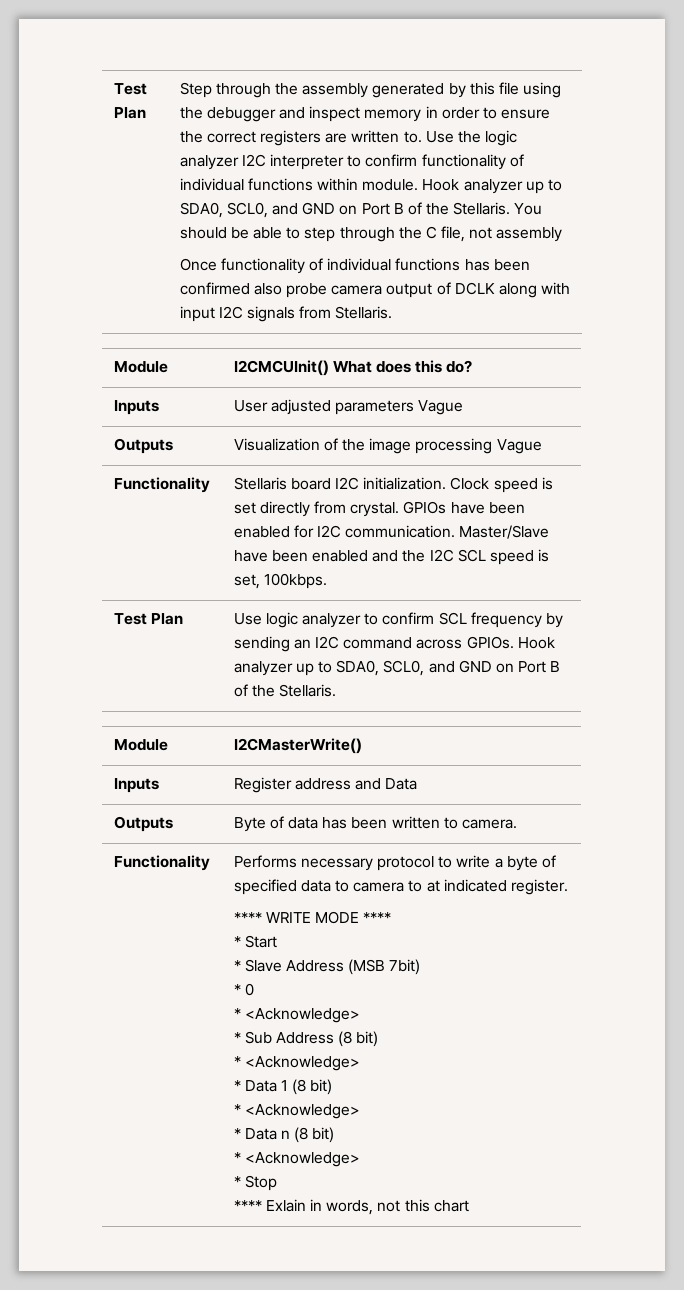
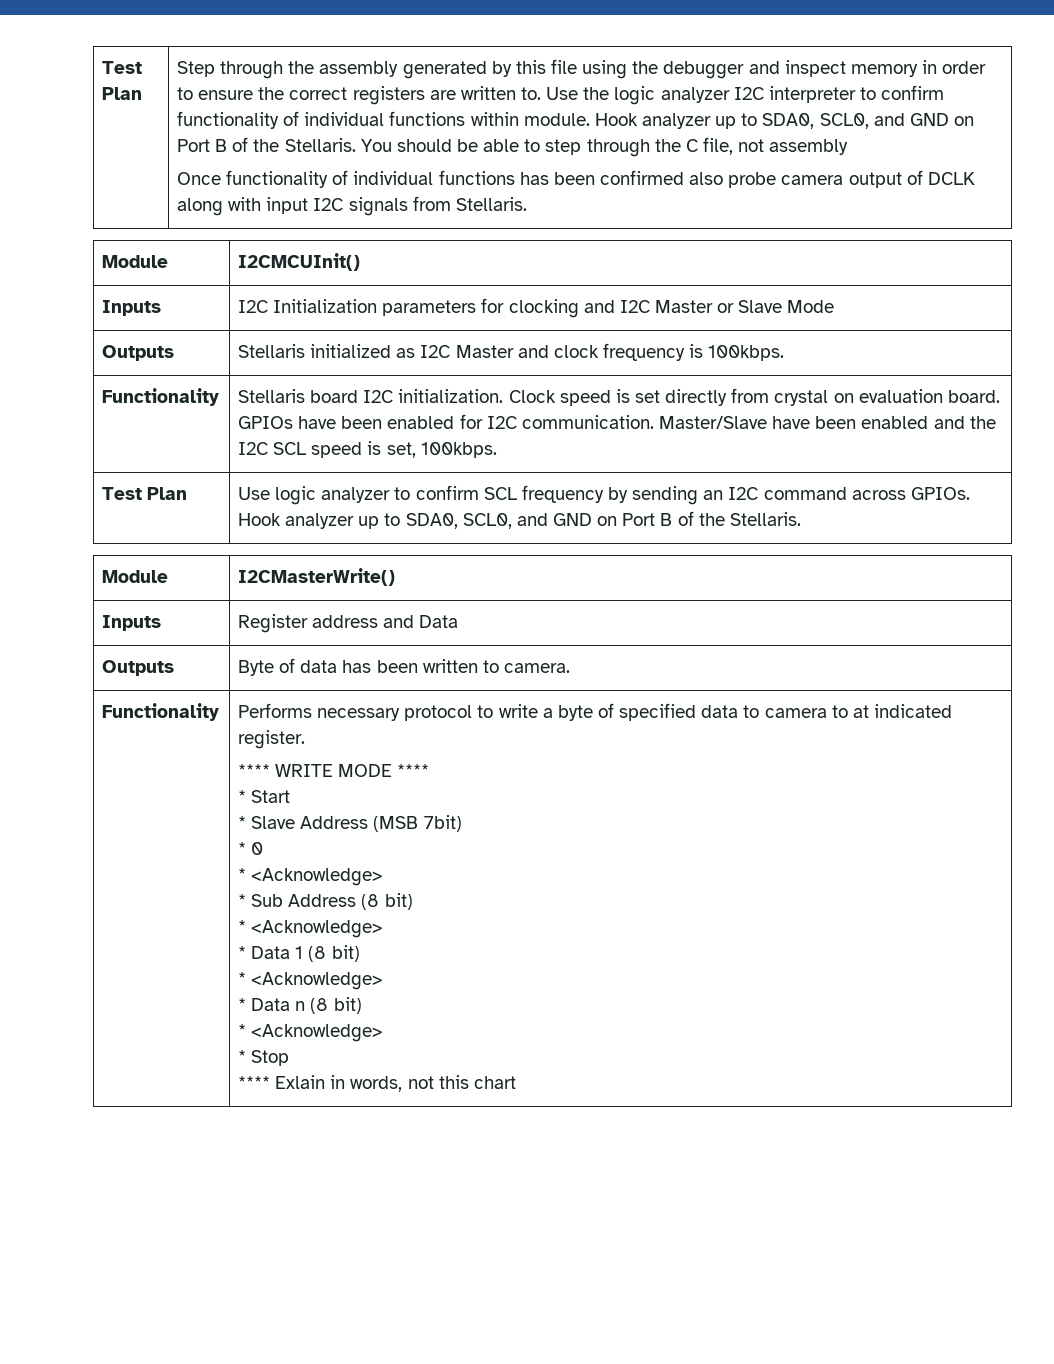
- Module | I2CMCUInit() What does this do?
- Inputs | User adjusted parameters Vague
- Outputs | Visualization of the image processing Vague
+ Module | I2CMCUInit()
+ Inputs | I2C Initialization parameters for clocking and I2C Master or Slave Mode
+ Outputs | Stellaris initialized as I2C Master and clock frequency is 100kbps.
- Functionality | Stellaris board I2C initialization. Clock speed is set directly from crystal. GPIOs have been enabled for I2C communication. Master/Slave have been enabled and the I2C SCL speed is set, 100kbps.
+ Functionality | Stellaris board I2C initialization. Clock speed is set directly from crystal on evaluation board. GPIOs have been enabled for I2C communication. Master/Slave have been enabled and the I2C SCL speed is set, 100kbps.

